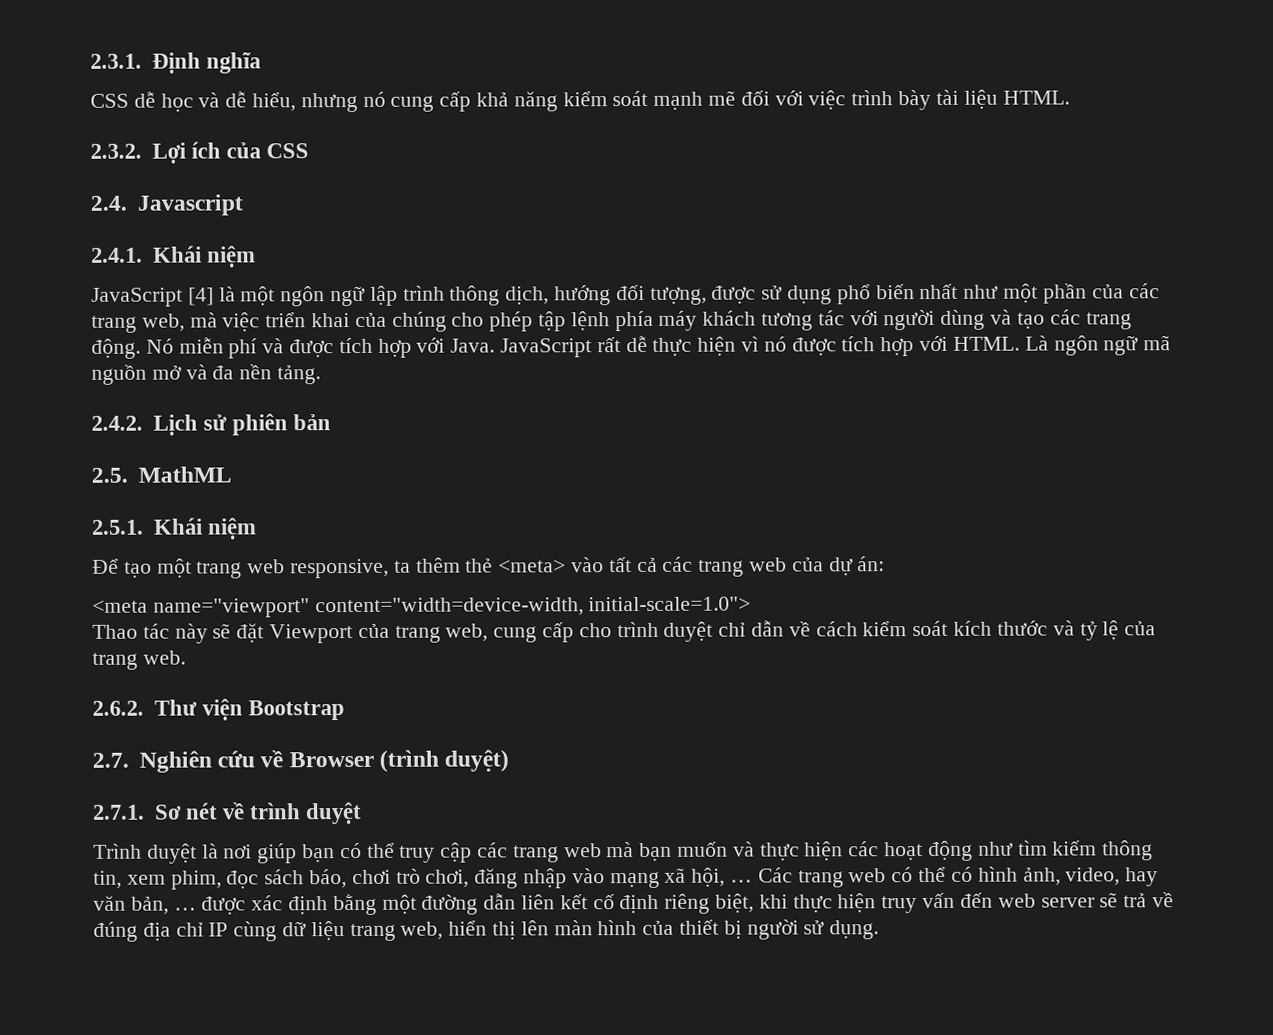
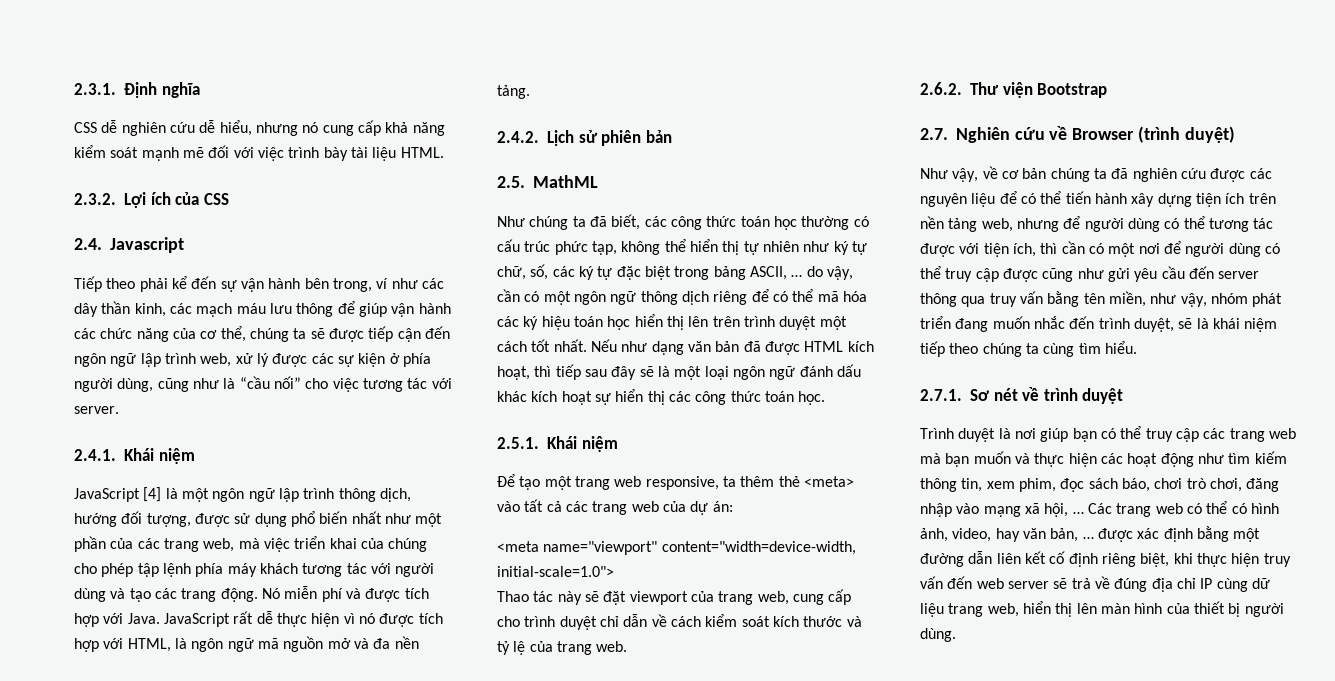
- CSS dễ học và dễ hiểu, nhưng nó cung cấp khả năng kiểm soát mạnh mẽ đối với việc trình bày tài liệu HTML.
+ CSS dễ nghiên cứu dễ hiểu, nhưng nó cung cấp khả năng kiểm soát mạnh mẽ đối với việc trình bày tài liệu HTML.
+ Tiếp theo phải kể đến sự vận hành bên trong, ví như các dây thần kinh, các mạch máu lưu thông để giúp vận hành các chức năng của cơ thể, chúng ta sẽ được tiếp cận đến ngôn ngữ lập trình web, xử lý được các sự kiện ở phía người dùng, cũng như là “cầu nối” cho việc tương tác với server.
- JavaScript rất dễ thực hiện vì nó được tích hợp với HTML. Là ngôn ngữ mã nguồn mở và đa nền tảng.
+ JavaScript rất dễ thực hiện vì nó được tích hợp với HTML, là ngôn ngữ mã nguồn mở và đa nền tảng.
+ Như chúng ta đã biết, các công thức toán học thường có cấu trúc phức tạp, không thể hiển thị tự nhiên như ký tự chữ, số, các ký tự đặc biệt trong bảng ASCII, … do vậy, cần có một ngôn ngữ thông dịch riêng để có thể mã hóa các ký hiệu toán học hiển thị lên trên trình duyệt một cách tốt nhất. Nếu như dạng văn bản đã được HTML kích hoạt, thì tiếp sau đây sẽ là một loại ngôn ngữ đánh dấu khác kích hoạt sự hiển thị các công thức toán học.
- Thao tác này sẽ đặt Viewport của trang web, cung cấp cho trình duyệt chỉ dẫn về cách kiểm soát kích thước và tỷ lệ của trang web.
+ Thao tác này sẽ đặt viewport của trang web, cung cấp cho trình duyệt chỉ dẫn về cách kiểm soát kích thước và tỷ lệ của trang web.
+ Như vậy, về cơ bản chúng ta đã nghiên cứu được các nguyên liệu để có thể tiến hành xây dựng tiện ích trên nền tảng web, nhưng để người dùng có thể tương tác được với tiện ích, thì cần có một nơi để người dùng có thể truy cập được cũng như gửi yêu cầu đến server thông qua truy vấn bằng tên miền, như vậy, nhóm phát triển đang muốn nhắc đến trình duyệt, sẽ là khái niệm tiếp theo chúng ta cùng tìm hiểu.
- Các trang web có thể có hình ảnh, video, hay văn bản, … được xác định bằng một đường dẫn liên kết cố định riêng biệt, khi thực hiện truy vấn đến web server sẽ trả về đúng địa chỉ IP cùng dữ liệu trang web, hiển thị lên màn hình của thiết bị người sử dụng.
+ Các trang web có thể có hình ảnh, video, hay văn bản, … được xác định bằng một đường dẫn liên kết cố định riêng biệt, khi thực hiện truy vấn đến web server sẽ trả về đúng địa chỉ IP cùng dữ liệu trang web, hiển thị lên màn hình của thiết bị người dùng.

